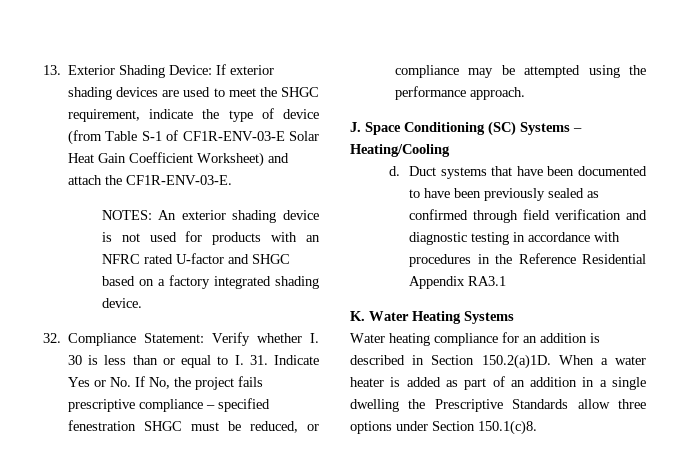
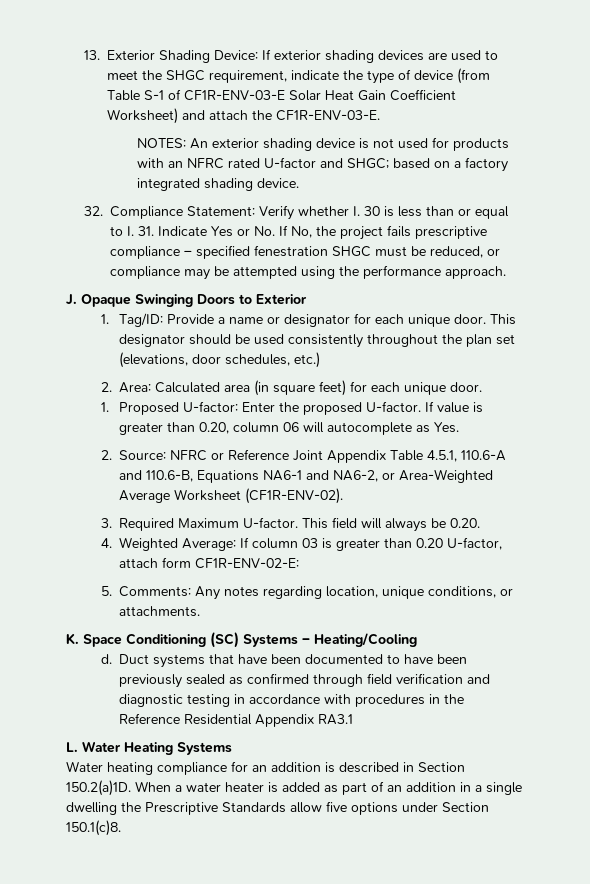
- NOTES: An exterior shading device is not used for products with an NFRC rated U-factor and SHGC based on a factory integrated shading device.
+ NOTES: An exterior shading device is not used for products with an NFRC rated U-factor and SHGC; based on a factory integrated shading device.
- J. Space Conditioning (SC) Systems – Heating/Cooling
+ J. Opaque Swinging Doors to Exterior
+ 1. Tag/ID: Provide a name or designator for each unique door. This designator should be used consistently throughout the plan set (elevations, door schedules, etc.)
+ 2. Area: Calculated area (in square feet) for each unique door.
+ 1. Proposed U-factor: Enter the proposed U-factor. If value is greater than 0.20, column 06 will autocomplete as Yes.
+ 2. Source: NFRC or Reference Joint Appendix Table 4.5.1, 110.6-A and 110.6-B, Equations NA6-1 and NA6-2, or Area-Weighted Average Worksheet (CF1R-ENV-02).
+ 3. Required Maximum U-factor. This field will always be 0.20.
+ 4. Weighted Average: If column 03 is greater than 0.20 U-factor, attach form CF1R-ENV-02-E:
+ 5. Comments: Any notes regarding location, unique conditions, or attachments.
+ K. Space Conditioning (SC) Systems – Heating/Cooling
- K. Water Heating Systems
+ L. Water Heating Systems
- Water heating compliance for an addition is described in Section 150.2(a)1D. When a water heater is added as part of an addition in a single dwelling the Prescriptive Standards allow three options under Section 150.1(c)8.
+ Water heating compliance for an addition is described in Section 150.2(a)1D. When a water heater is added as part of an addition in a single dwelling the Prescriptive Standards allow five options under Section 150.1(c)8.

